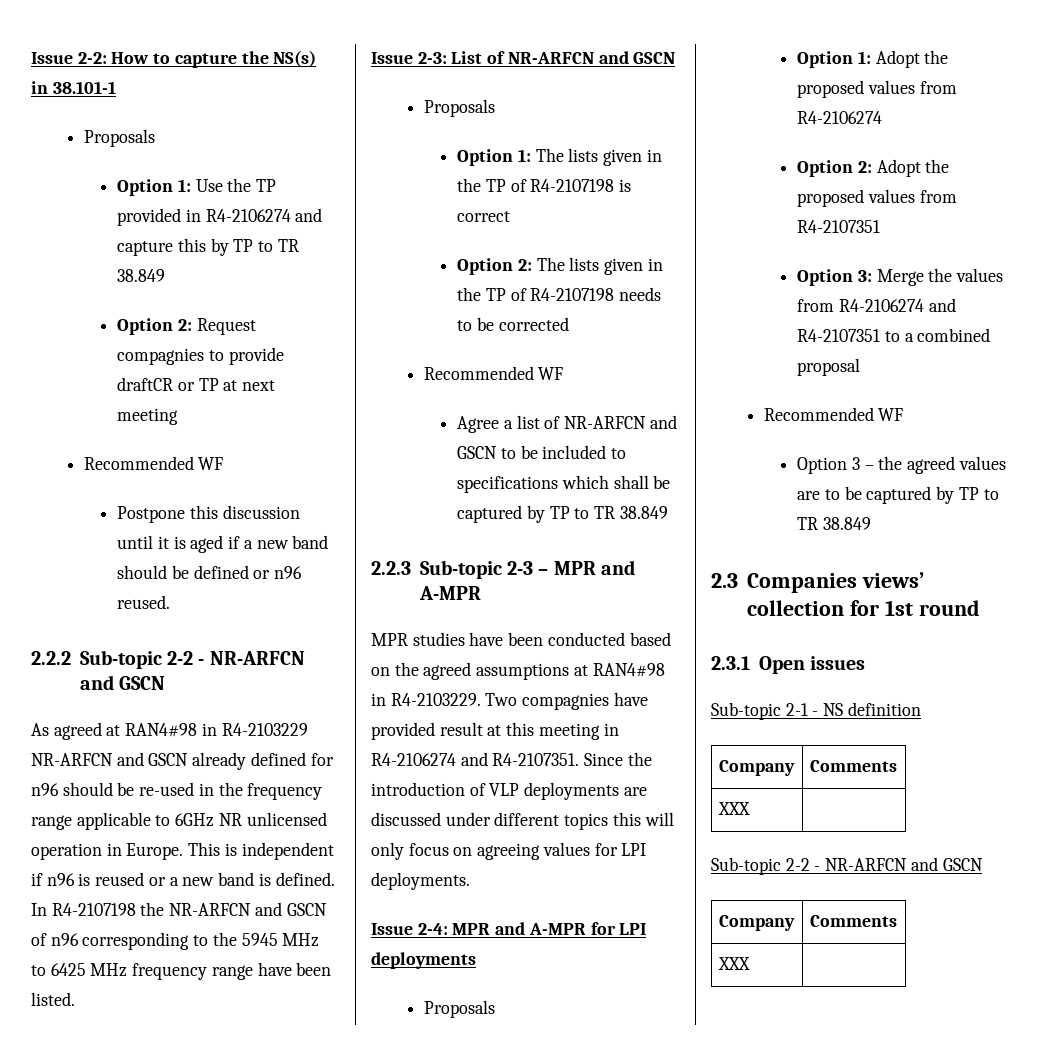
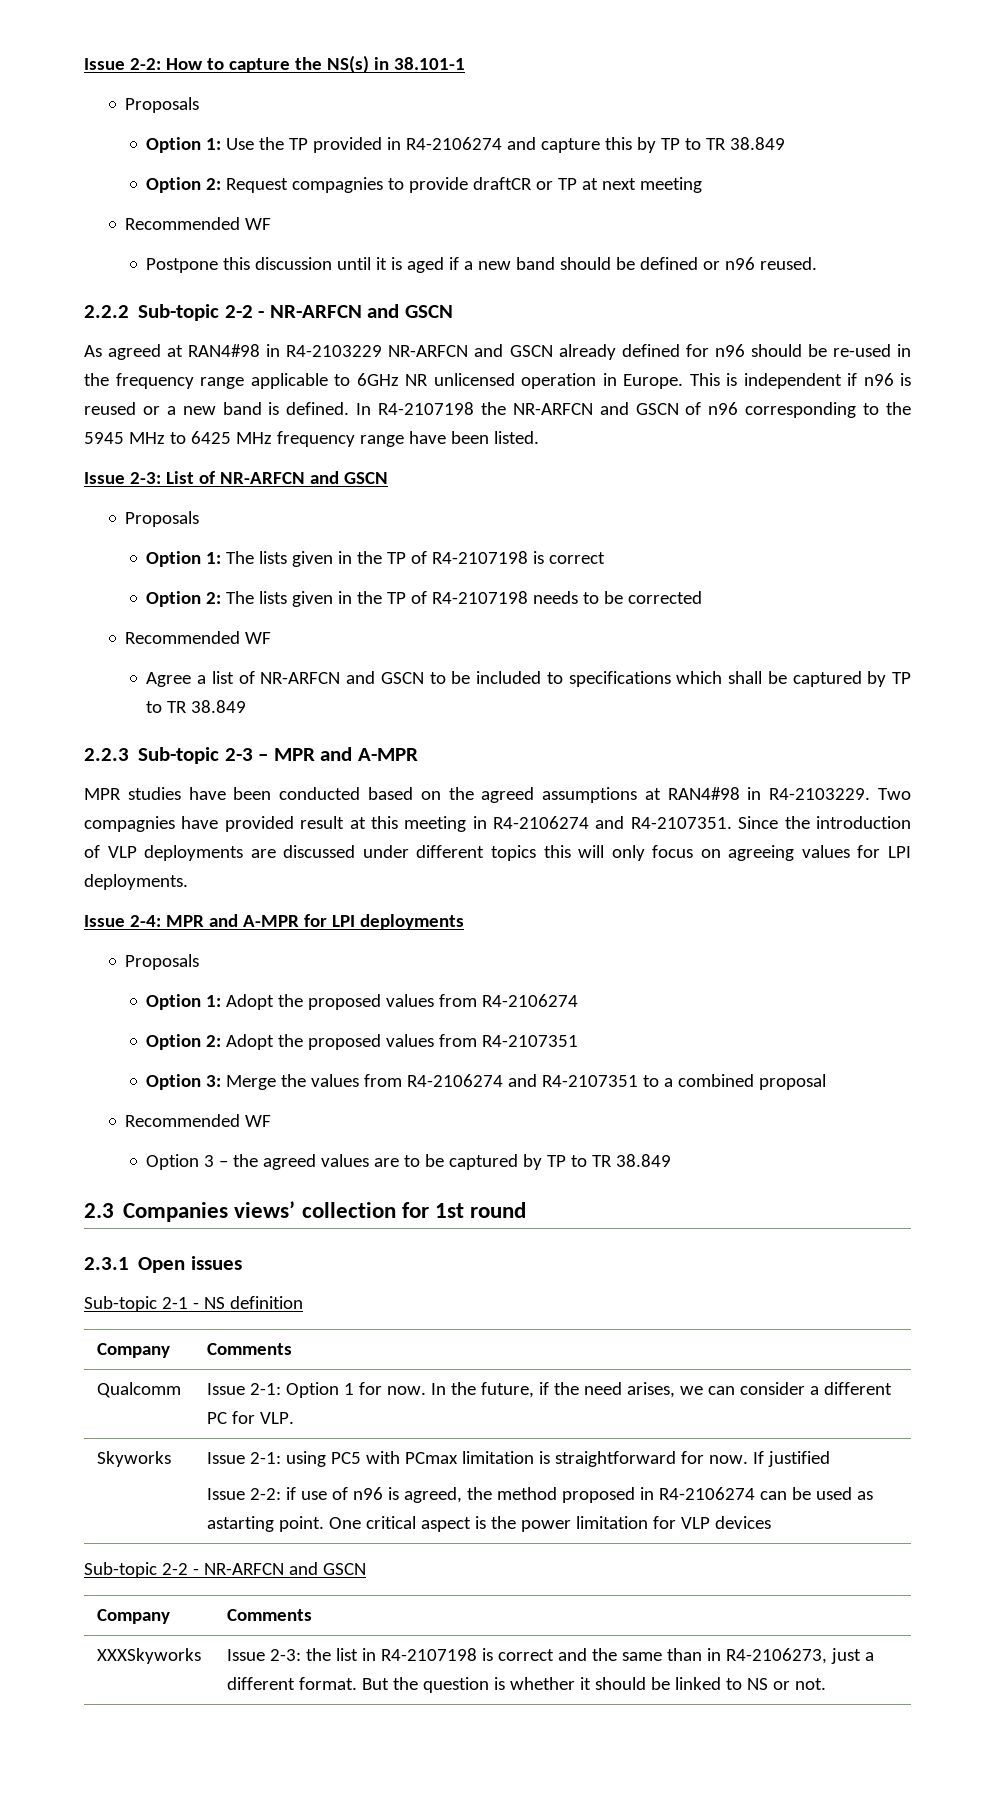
  Sub-topic 2-1 - NS definition
  Company | Comments
- XXX |
+ Qualcomm | Issue 2-1: Option 1 for now. In the future, if the need arises, we can consider a different PC for VLP.
+ Skyworks | Issue 2-1: using PC5 with PCmax limitation is straightforward for now. If justified
+ Issue 2-2: if use of n96 is agreed, the method proposed in R4-2106274 can be used as astarting point. One critical aspect is the power limitation for VLP devices
  Sub-topic 2-2 - NR-ARFCN and GSCN
  Company | Comments
- XXX |
+ XXXSkyworks | Issue 2-3: the list in R4-2107198 is correct and the same than in R4-2106273, just a different format. But the question is whether it should be linked to NS or not.

